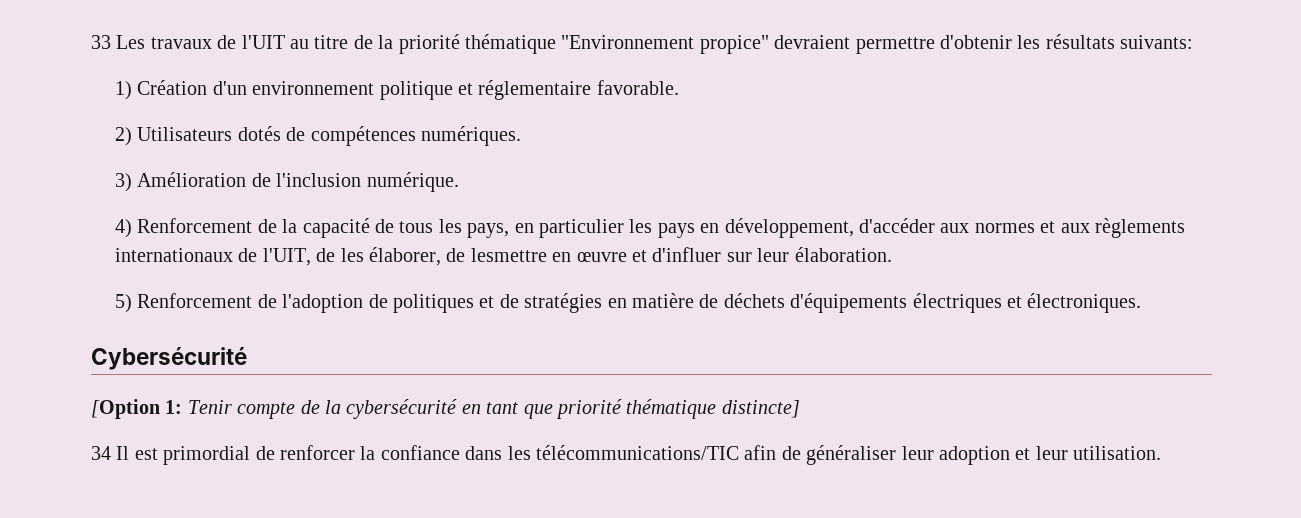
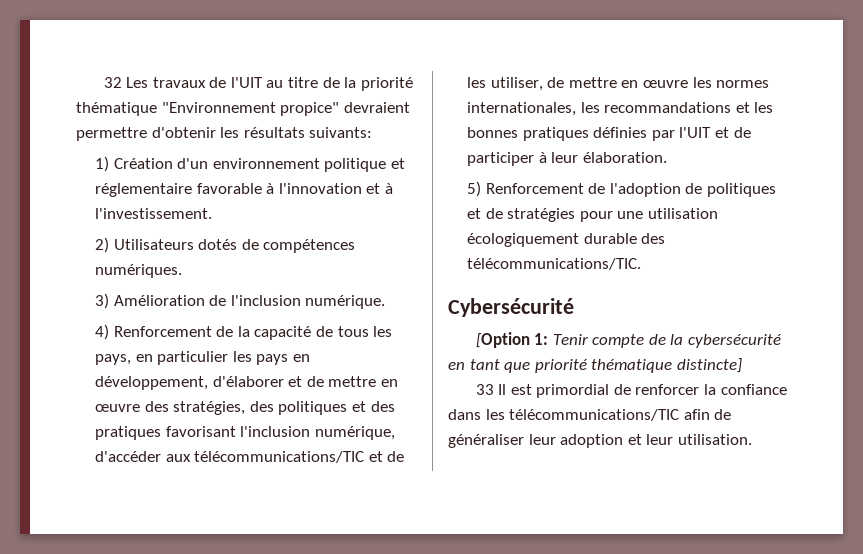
- 33 Les travaux de l'UIT au titre de la priorité thématique "Environnement propice" devraient permettre d'obtenir les résultats suivants:
+ 32 Les travaux de l'UIT au titre de la priorité thématique "Environnement propice" devraient permettre d'obtenir les résultats suivants:
- 1) Création d'un environnement politique et réglementaire favorable.
+ 1) Création d'un environnement politique et réglementaire favorable à l'innovation et à l'investissement.
- 4) Renforcement de la capacité de tous les pays, en particulier les pays en développement, d'accéder aux normes et aux règlements internationaux de l'UIT, de les élaborer, de lesmettre en œuvre et d'influer sur leur élaboration.
+ 4) Renforcement de la capacité de tous les pays, en particulier les pays en développement, d'élaborer et de mettre en œuvre des stratégies, des politiques et des pratiques favorisant l'inclusion numérique, d'accéder aux télécommunications/TIC et de les utiliser, de mettre en œuvre les normes internationales, les recommandations et les bonnes pratiques définies par l'UIT et de participer à leur élaboration.
- 5) Renforcement de l'adoption de politiques et de stratégies en matière de déchets d'équipements électriques et électroniques.
+ 5) Renforcement de l'adoption de politiques et de stratégies pour une utilisation écologiquement durable des télécommunications/TIC.
- 34 Il est primordial de renforcer la confiance dans les télécommunications/TIC afin de généraliser leur adoption et leur utilisation.
+ 33 Il est primordial de renforcer la confiance dans les télécommunications/TIC afin de généraliser leur adoption et leur utilisation.

